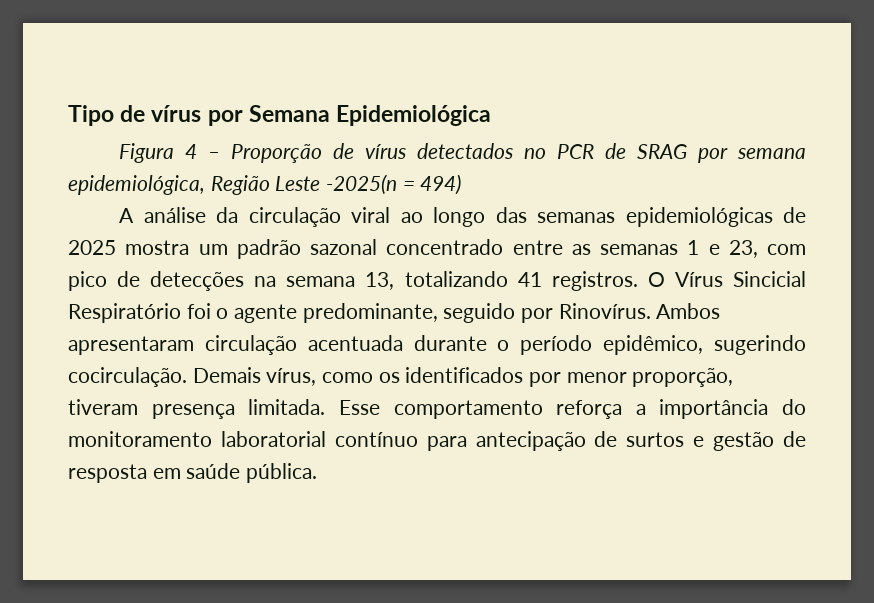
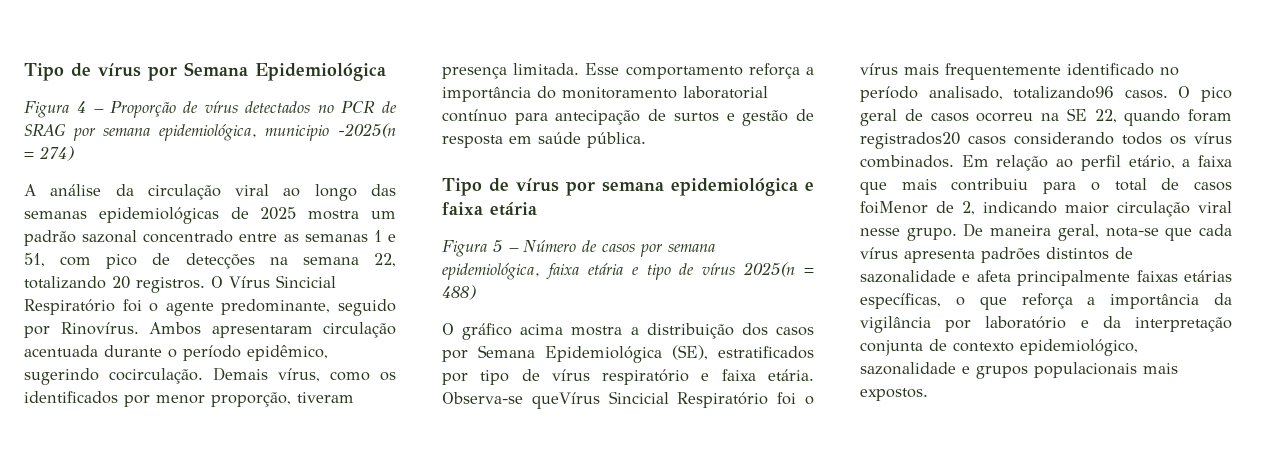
- Figura 4 – Proporção de vírus detectados no PCR de SRAG por semana epidemiológica, Região Leste -2025(n = 494)
+ Figura 4 – Proporção de vírus detectados no PCR de SRAG por semana epidemiológica, municipio -2025(n = 274)
- A análise da circulação viral ao longo das semanas epidemiológicas de 2025 mostra um padrão sazonal concentrado entre as semanas 1 e 23, com pico de detecções na semana 13, totalizando 41 registros.
+ A análise da circulação viral ao longo das semanas epidemiológicas de 2025 mostra um padrão sazonal concentrado entre as semanas 1 e 51, com pico de detecções na semana 22, totalizando 20 registros.
+ Tipo de vírus por semana epidemiológica e faixa etária
+ Figura 5 – Número de casos por semana epidemiológica, faixa etária e tipo de vírus 2025(n = 488)
+ O gráfico acima mostra a distribuição dos casos por Semana Epidemiológica (SE), estratificados por tipo de vírus respiratório e faixa etária. Observa-se queVírus Sincicial Respiratório foi o vírus mais frequentemente identificado no período analisado, totalizando96 casos. O pico geral de casos ocorreu na SE 22, quando foram registrados20 casos considerando todos os vírus combinados. Em relação ao perfil etário, a faixa que mais contribuiu para o total de casos foiMenor de 2, indicando maior circulação viral nesse grupo. De maneira geral, nota-se que cada vírus apresenta padrões distintos de sazonalidade e afeta principalmente faixas etárias específicas, o que reforça a importância da vigilância por laboratório e da interpretação conjunta de contexto epidemiológico, sazonalidade e grupos populacionais mais expostos.

